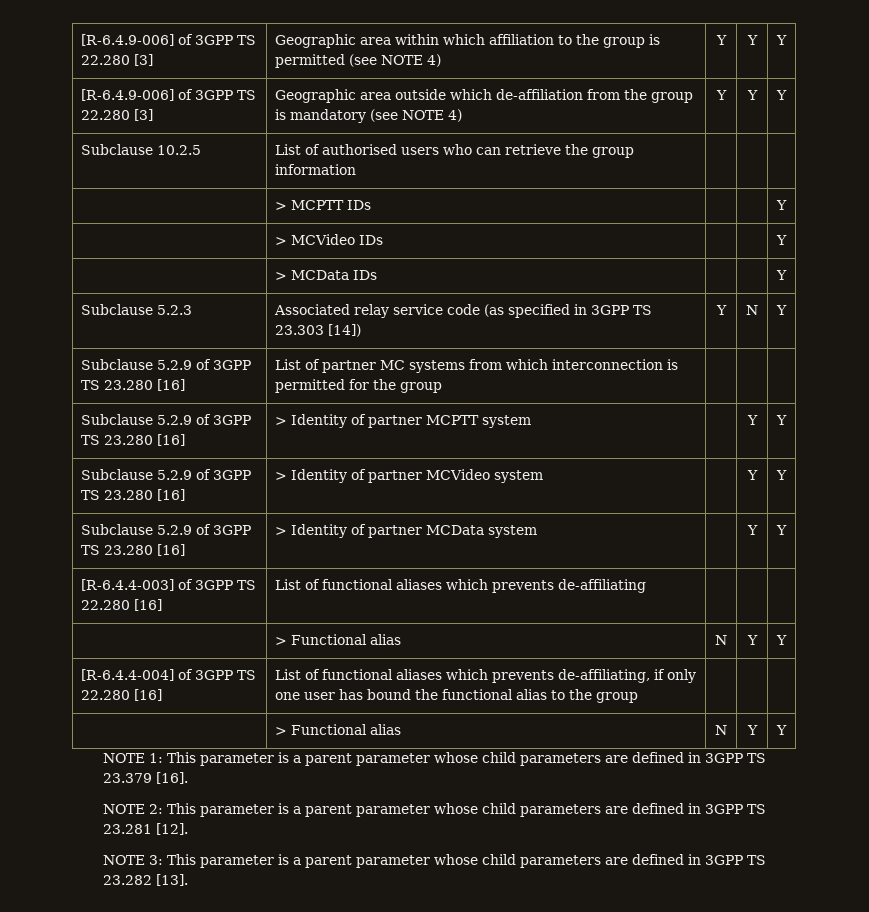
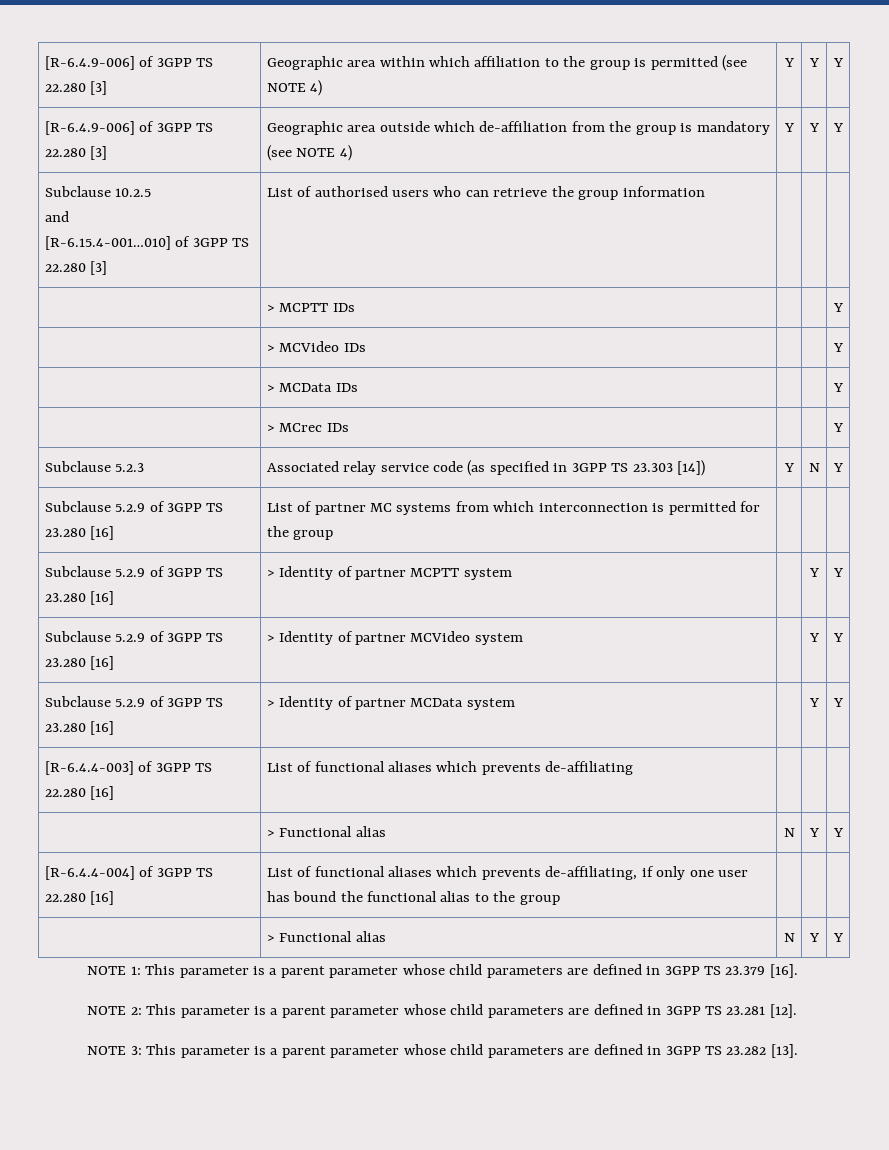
- Subclause 10.2.5 | List of authorised users who can retrieve the group information | | |
+ Subclause 10.2.5
+ and
+ [R-6.15.4-001…010] of 3GPP TS 22.280 [3] | List of authorised users who can retrieve the group information | | |
+ | > MCrec IDs | | | Y

